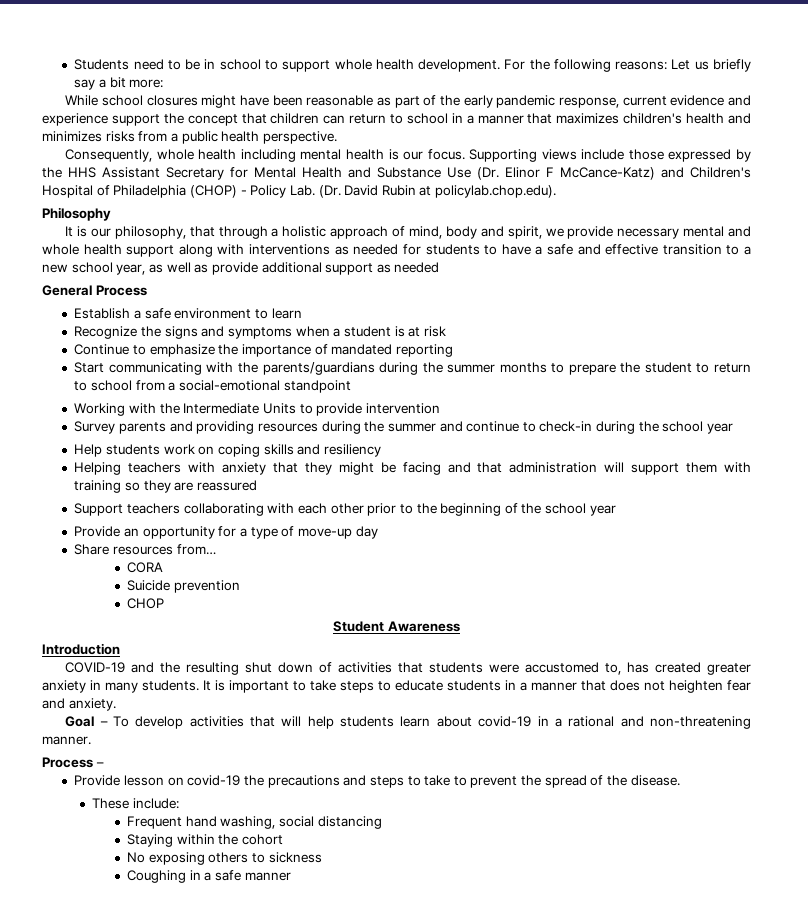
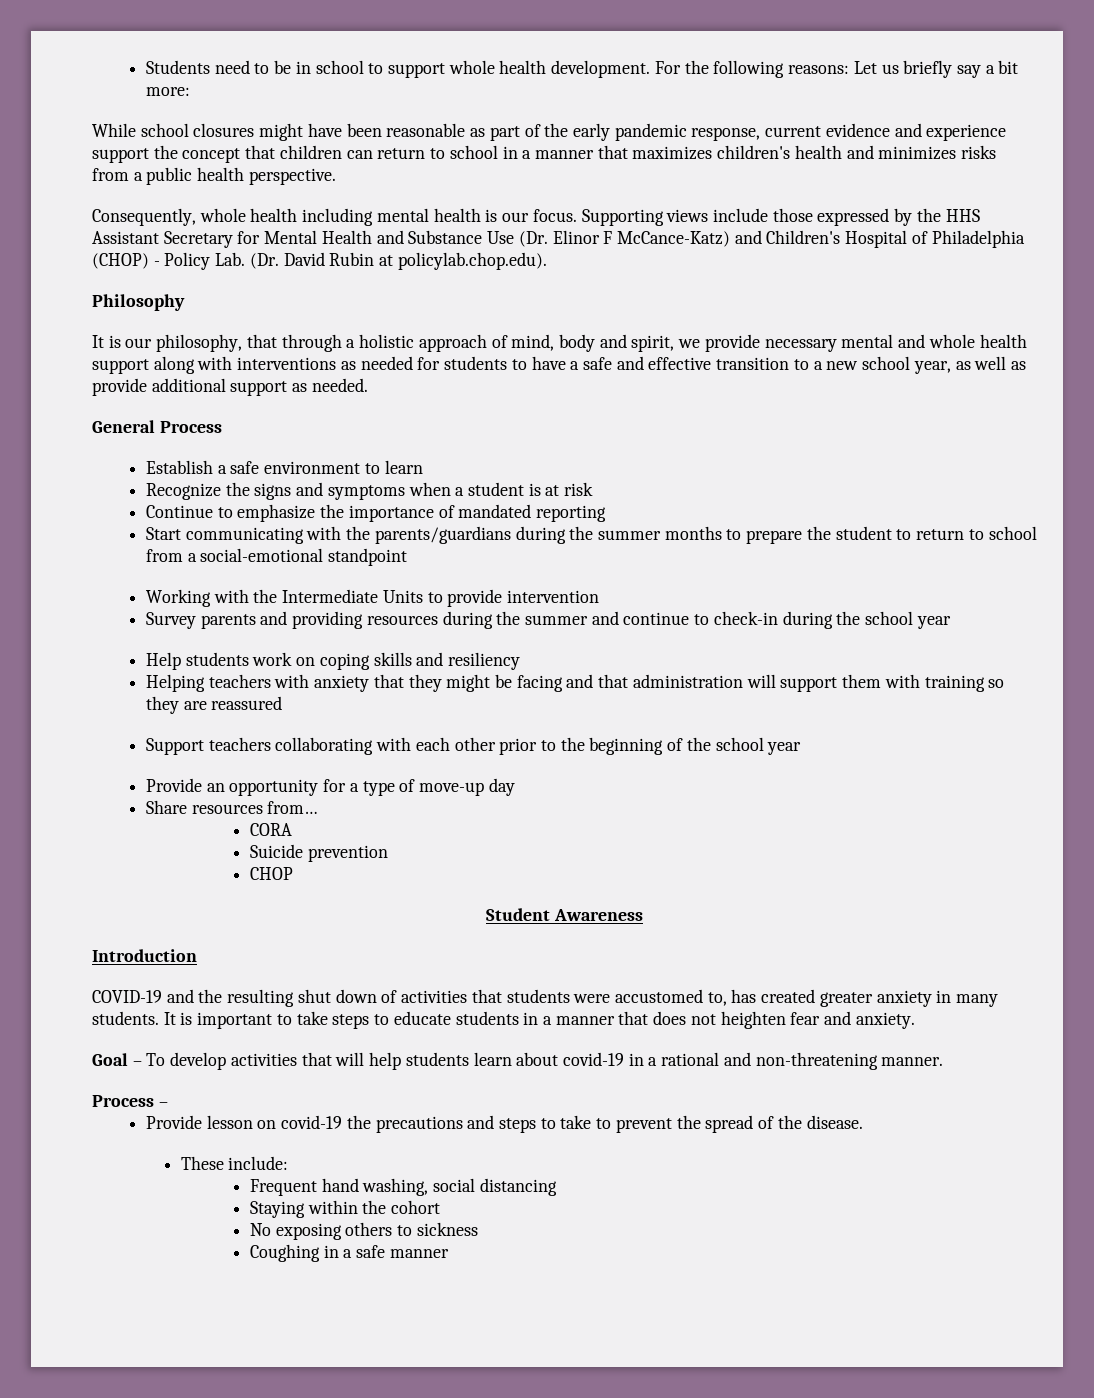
- It is our philosophy, that through a holistic approach of mind, body and spirit, we provide necessary mental and whole health support along with interventions as needed for students to have a safe and effective transition to a new school year, as well as provide additional support as needed
+ It is our philosophy, that through a holistic approach of mind, body and spirit, we provide necessary mental and whole health support along with interventions as needed for students to have a safe and effective transition to a new school year, as well as provide additional support as needed.

